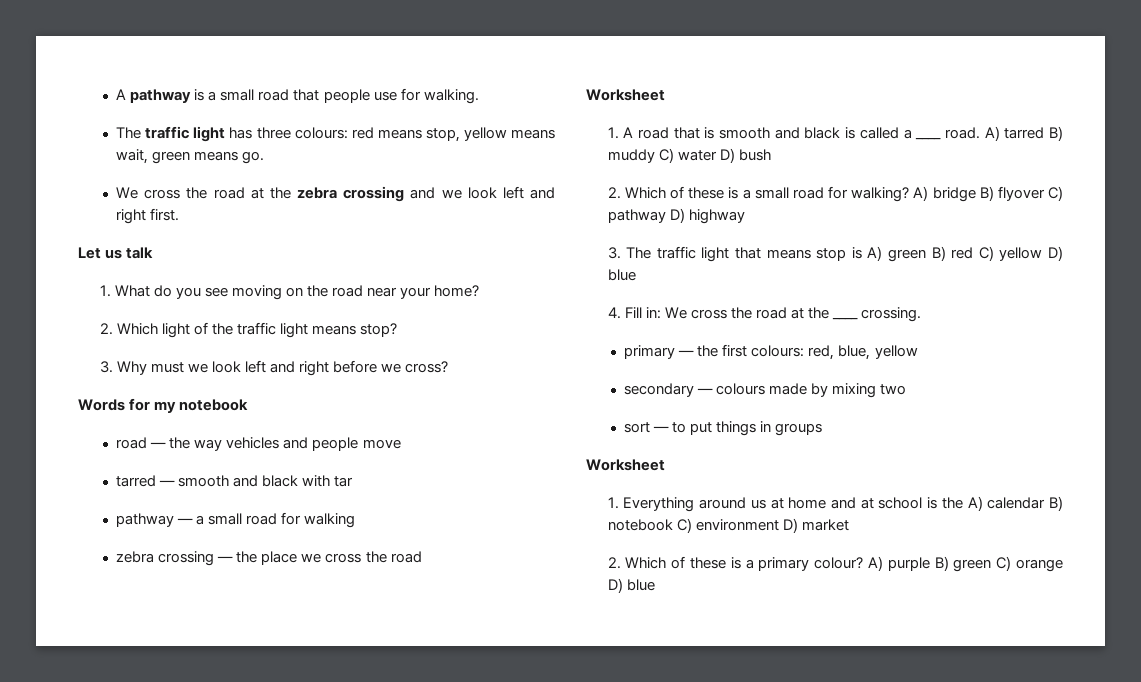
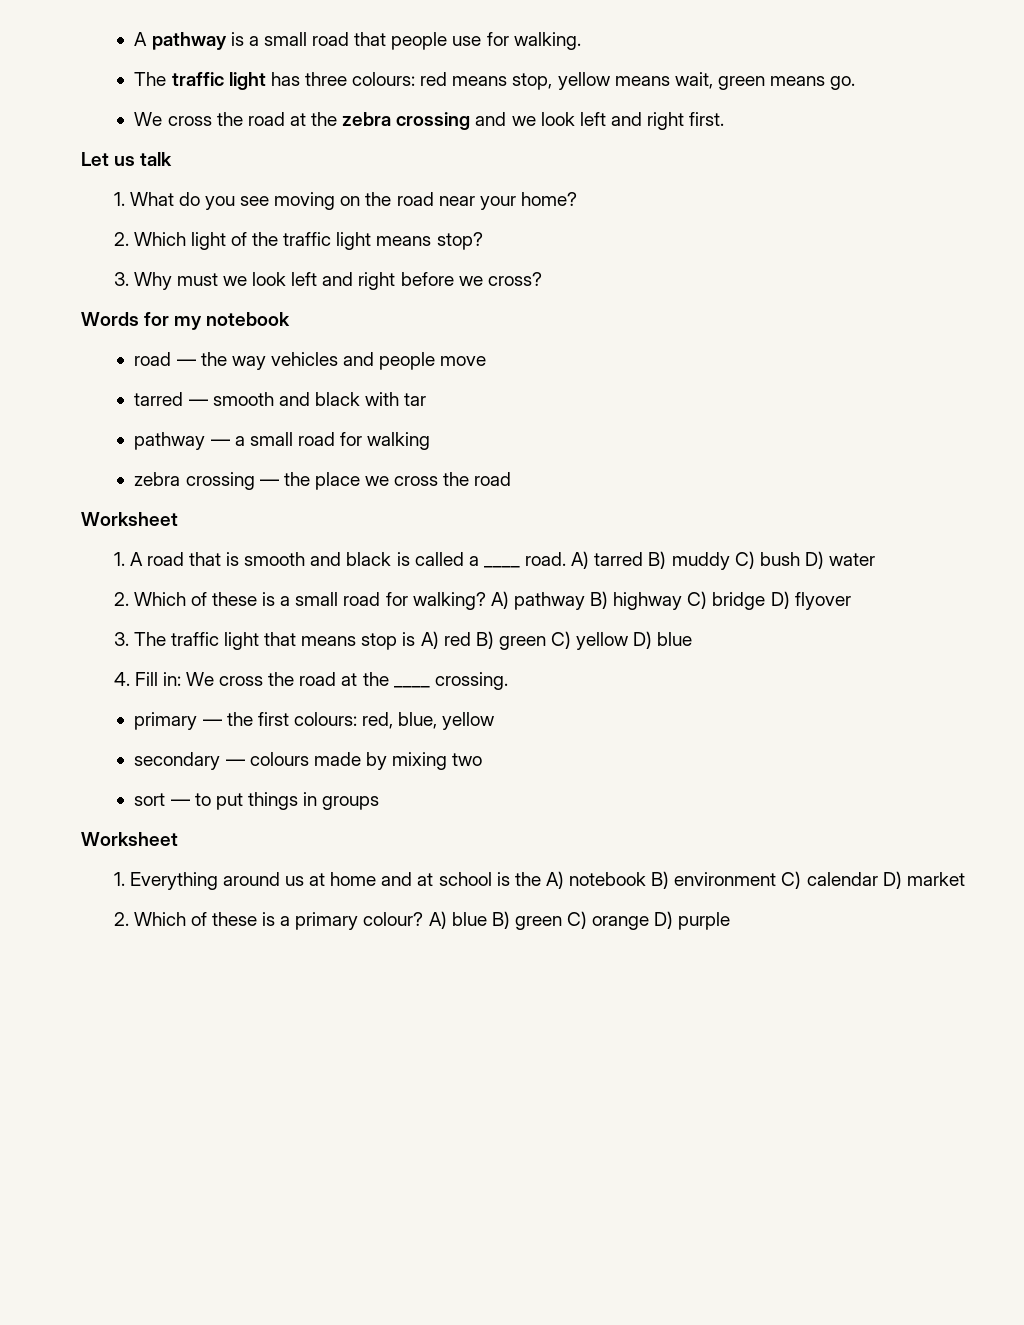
- A) tarred B) muddy C) water D) bush
+ A) tarred B) muddy C) bush D) water
- A) bridge B) flyover C) pathway D) highway
+ A) pathway B) highway C) bridge D) flyover
- 3. The traffic light that means stop is A) green B) red C) yellow D) blue
+ 3. The traffic light that means stop is A) red B) green C) yellow D) blue
- 1. Everything around us at home and at school is the A) calendar B) notebook C) environment D) market
+ 1. Everything around us at home and at school is the A) notebook B) environment C) calendar D) market
- A) purple B) green C) orange D) blue
+ A) blue B) green C) orange D) purple

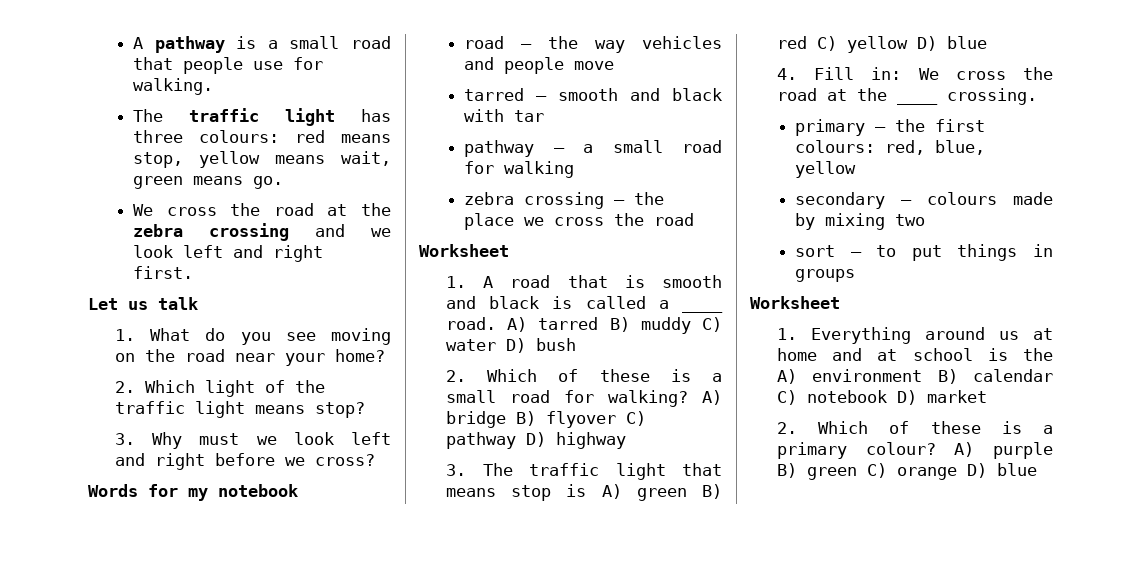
- A) tarred B) muddy C) bush D) water
+ A) tarred B) muddy C) water D) bush
- A) pathway B) highway C) bridge D) flyover
+ A) bridge B) flyover C) pathway D) highway
- 3. The traffic light that means stop is A) red B) green C) yellow D) blue
+ 3. The traffic light that means stop is A) green B) red C) yellow D) blue
- 1. Everything around us at home and at school is the A) notebook B) environment C) calendar D) market
+ 1. Everything around us at home and at school is the A) environment B) calendar C) notebook D) market
- A) blue B) green C) orange D) purple
+ A) purple B) green C) orange D) blue

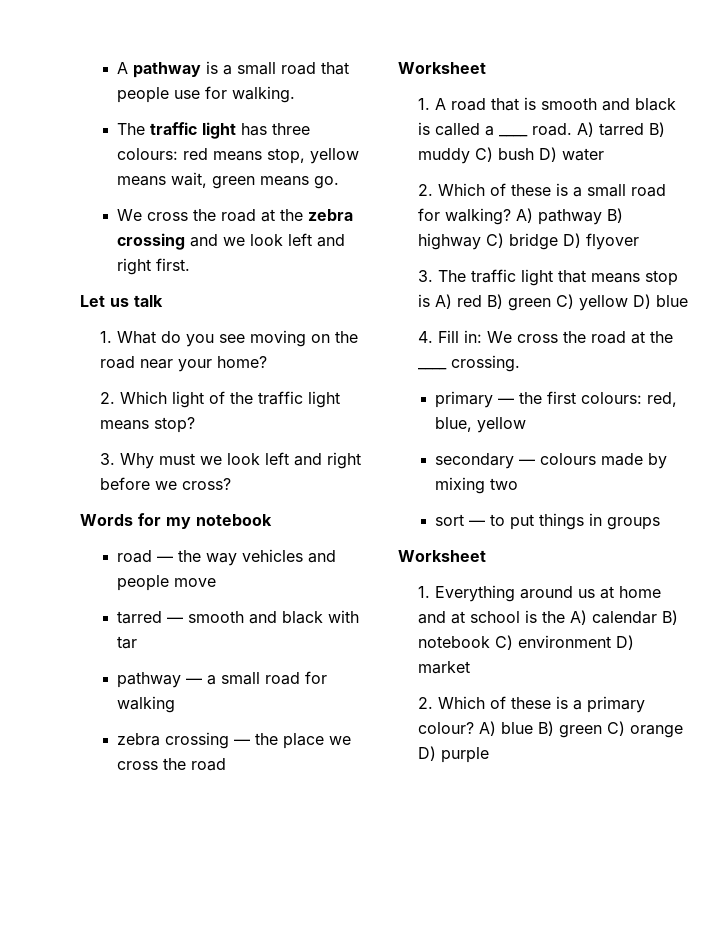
- A) tarred B) muddy C) water D) bush
+ A) tarred B) muddy C) bush D) water
- A) bridge B) flyover C) pathway D) highway
+ A) pathway B) highway C) bridge D) flyover
- 3. The traffic light that means stop is A) green B) red C) yellow D) blue
+ 3. The traffic light that means stop is A) red B) green C) yellow D) blue
- 1. Everything around us at home and at school is the A) environment B) calendar C) notebook D) market
+ 1. Everything around us at home and at school is the A) calendar B) notebook C) environment D) market
- A) purple B) green C) orange D) blue
+ A) blue B) green C) orange D) purple

